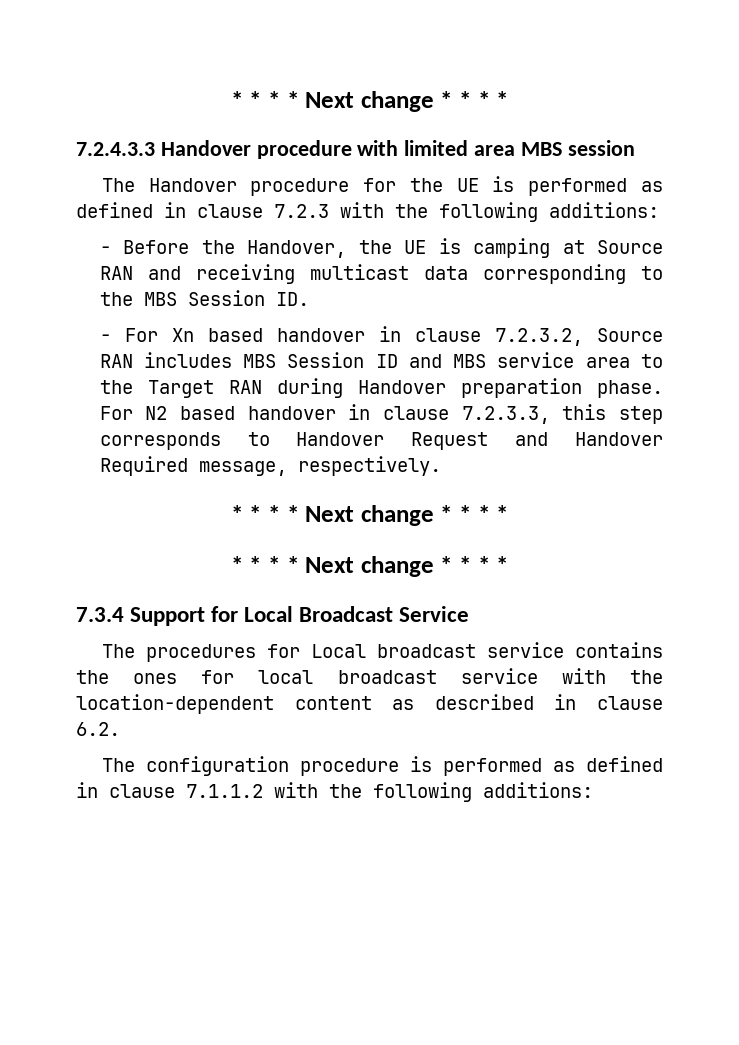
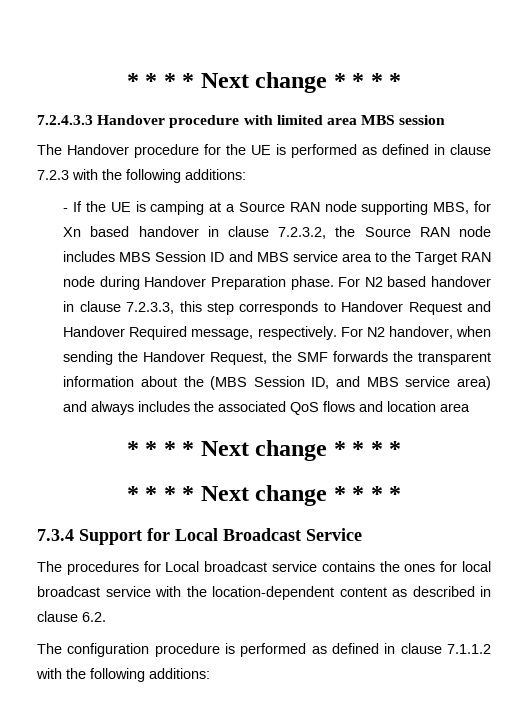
- - Before the Handover, the UE is camping at Source RAN and receiving multicast data corresponding to the MBS Session ID.
- - For Xn based handover in clause 7.2.3.2, Source RAN includes MBS Session ID and MBS service area to the Target RAN during Handover preparation phase.
+ - If the UE is camping at a Source RAN node supporting MBS, for Xn based handover in clause 7.2.3.2, the Source RAN node includes MBS Session ID and MBS service area to the Target RAN node during Handover Preparation phase.
+ For N2 handover, when sending the Handover Request, the SMF forwards the transparent information about the (MBS Session ID, and MBS service area) and always includes the associated QoS flows and location area

